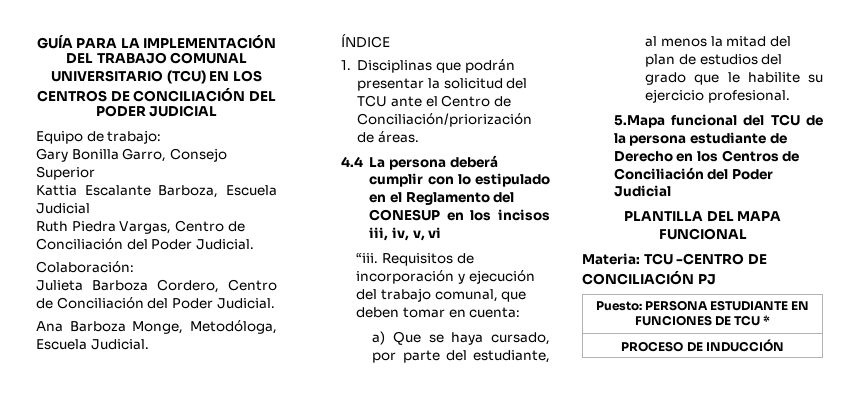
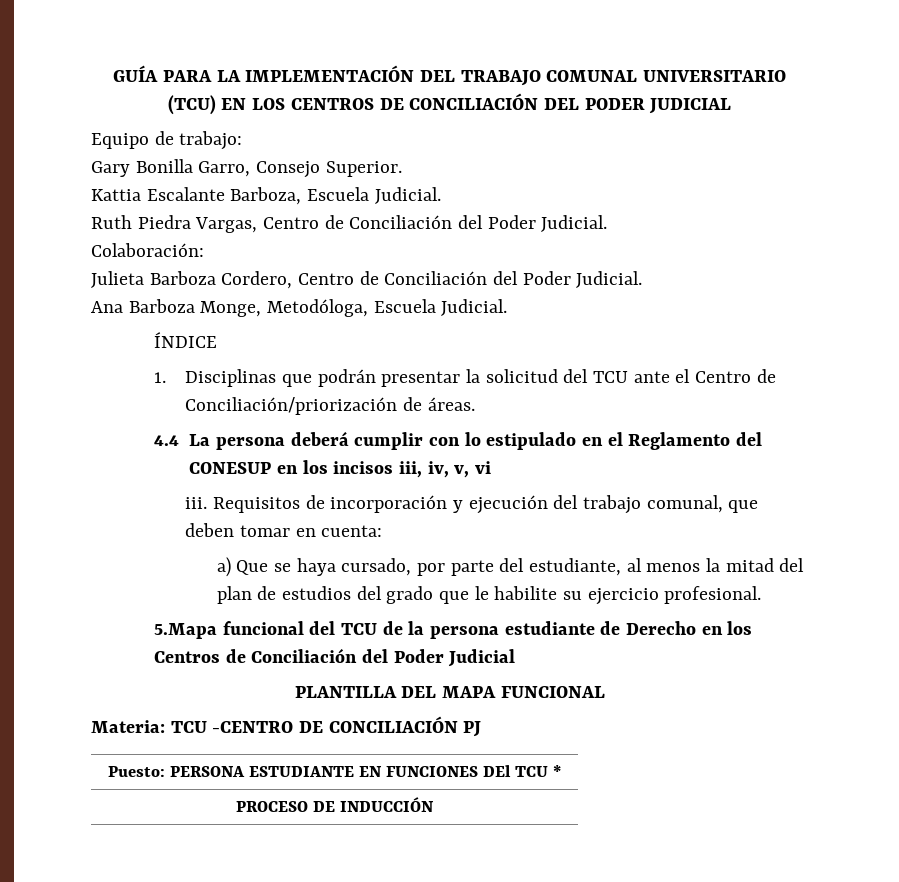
- Gary Bonilla Garro, Consejo Superior
+ Gary Bonilla Garro, Consejo Superior.
- Kattia Escalante Barboza, Escuela Judicial
+ Kattia Escalante Barboza, Escuela Judicial.
- “iii.
+ iii.
- Puesto: PERSONA ESTUDIANTE EN FUNCIONES DE TCU *
+ Puesto: PERSONA ESTUDIANTE EN FUNCIONES DEl TCU *

